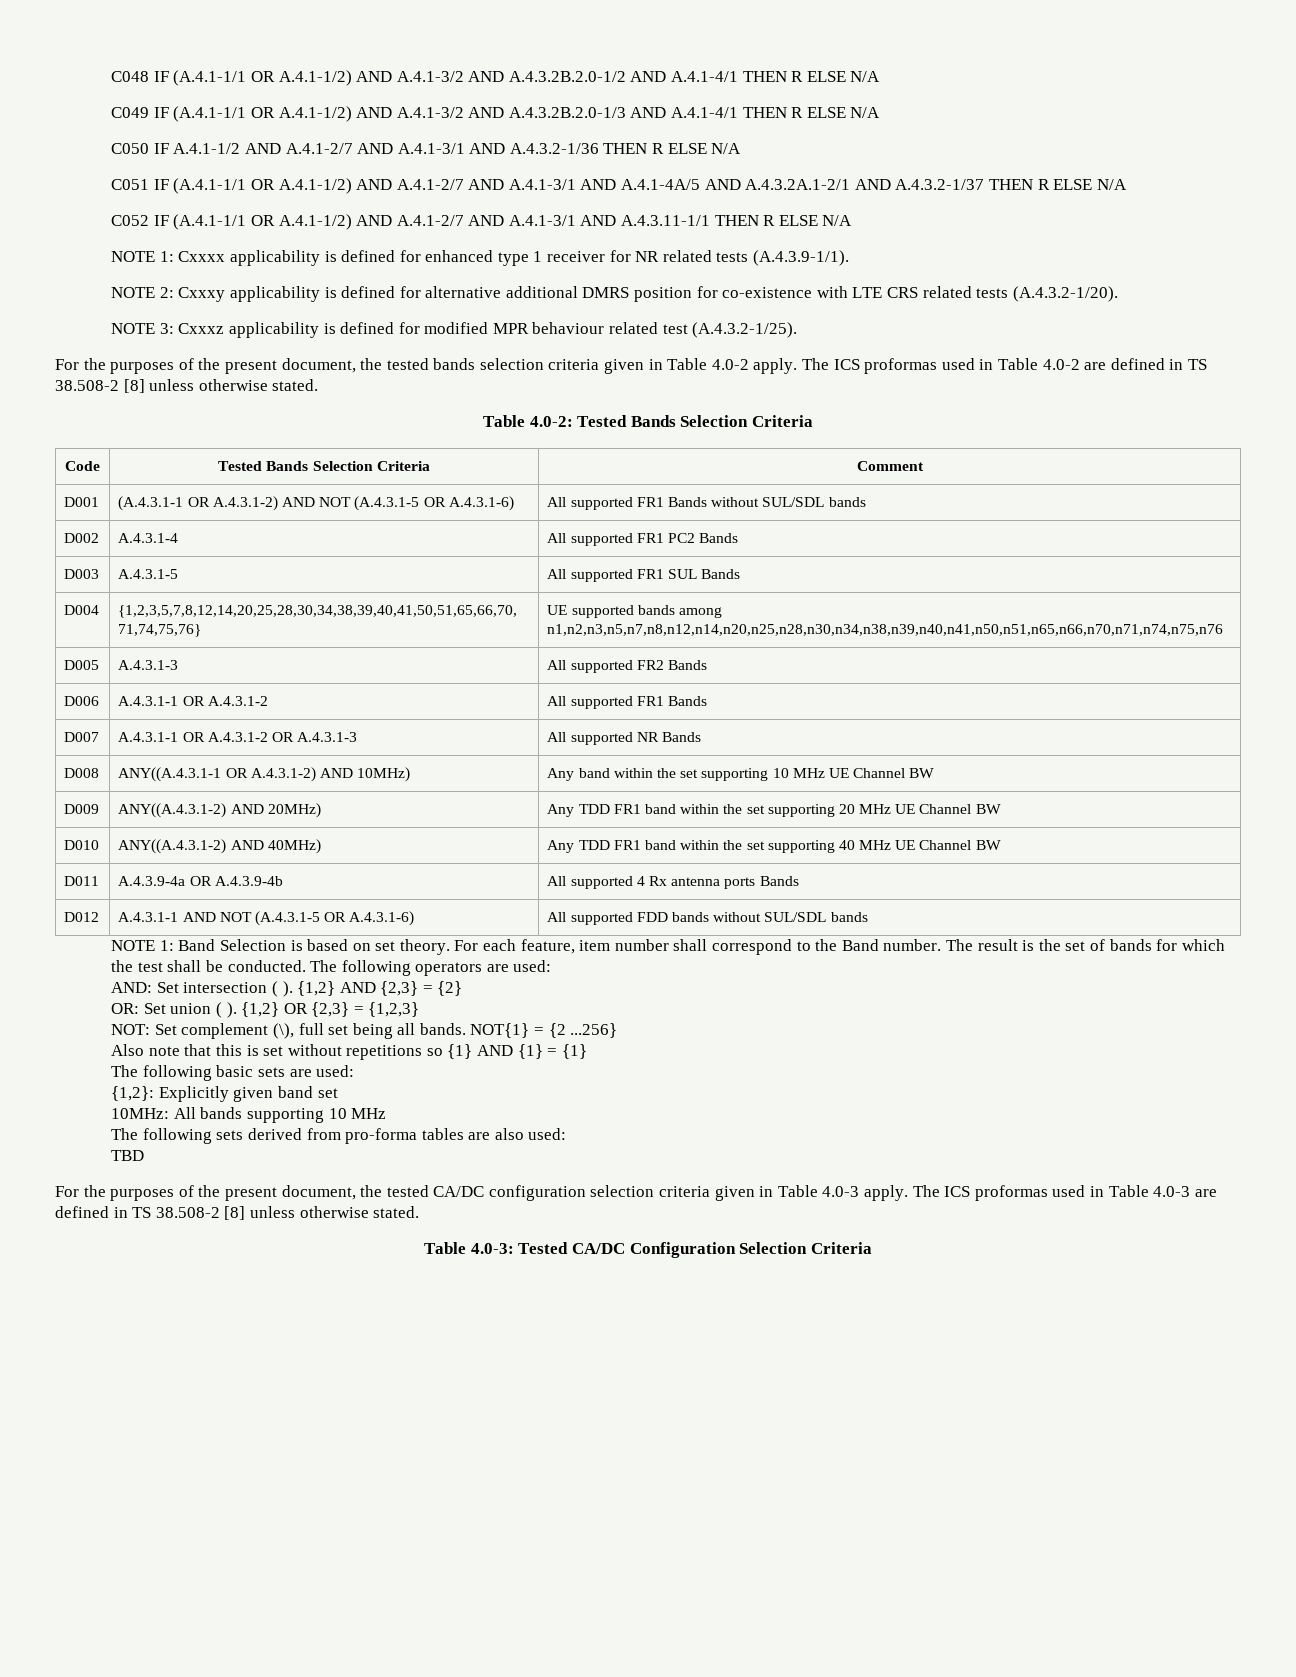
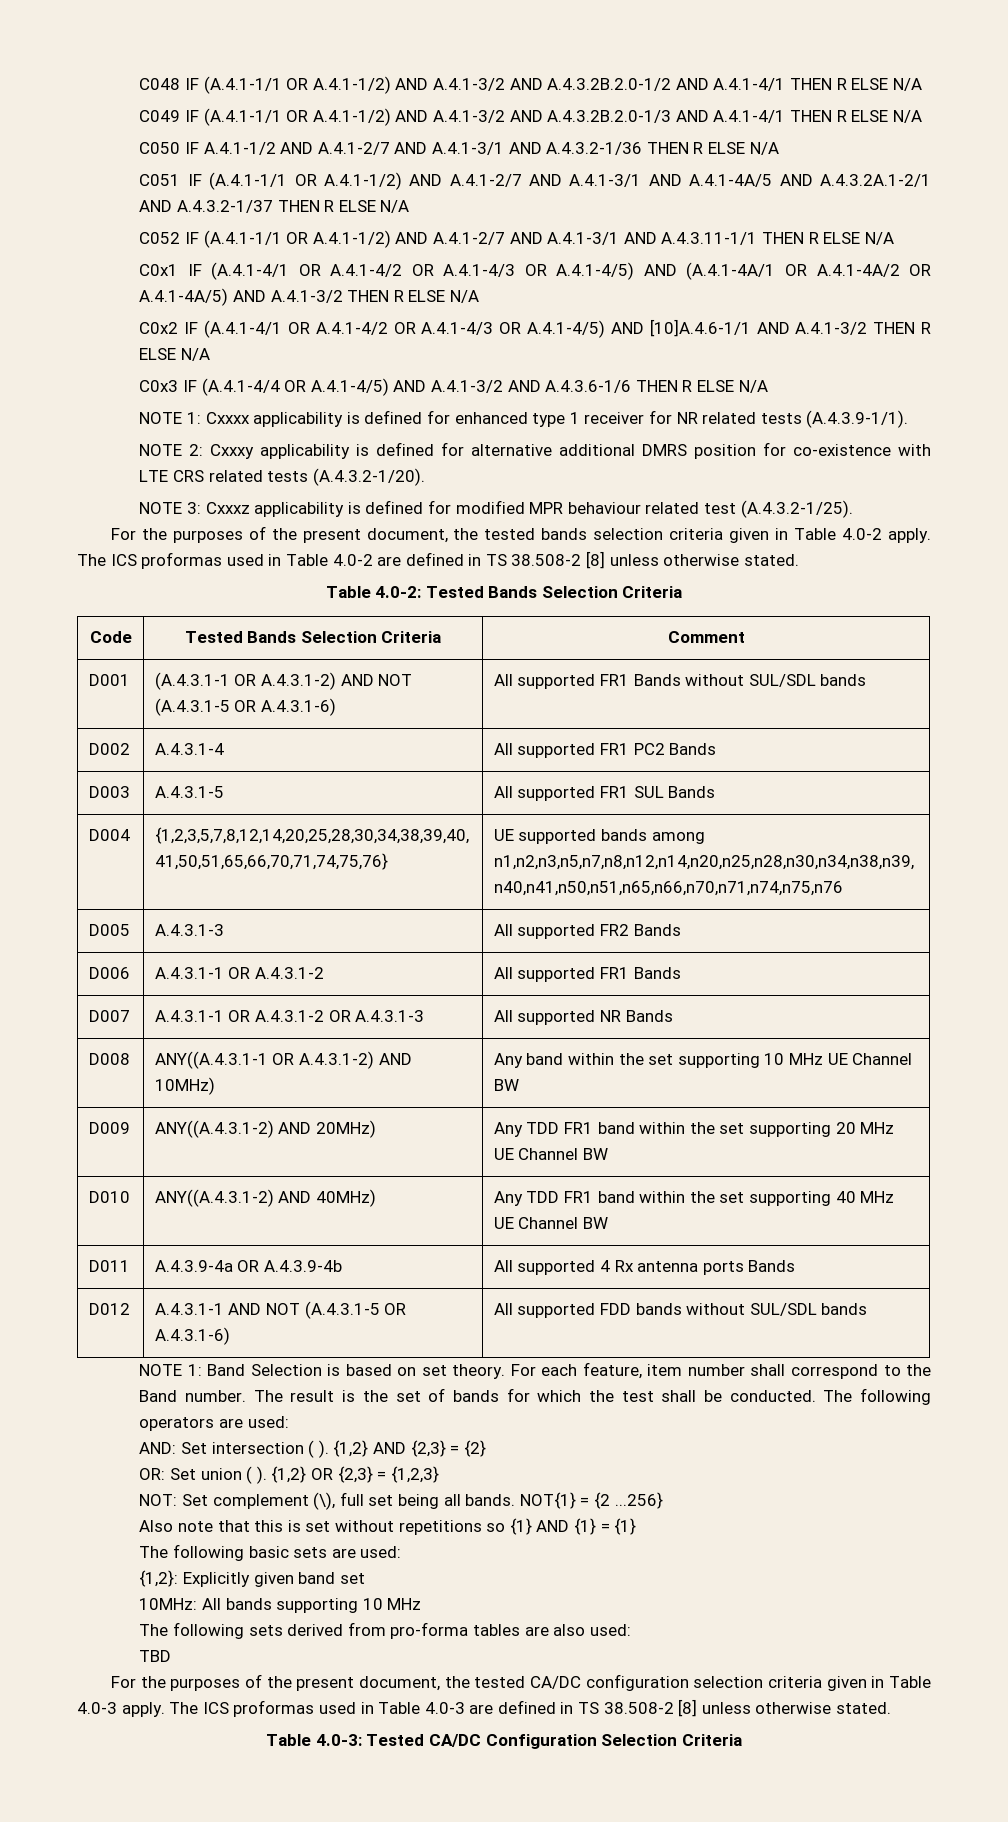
+ C0x1 IF (A.4.1-4/1 OR A.4.1-4/2 OR A.4.1-4/3 OR A.4.1-4/5) AND (A.4.1-4A/1 OR A.4.1-4A/2 OR A.4.1-4A/5) AND A.4.1-3/2 THEN R ELSE N/A
+ C0x2 IF (A.4.1-4/1 OR A.4.1-4/2 OR A.4.1-4/3 OR A.4.1-4/5) AND [10]A.4.6-1/1 AND A.4.1-3/2 THEN R ELSE N/A
+ C0x3 IF (A.4.1-4/4 OR A.4.1-4/5) AND A.4.1-3/2 AND A.4.3.6-1/6 THEN R ELSE N/A

